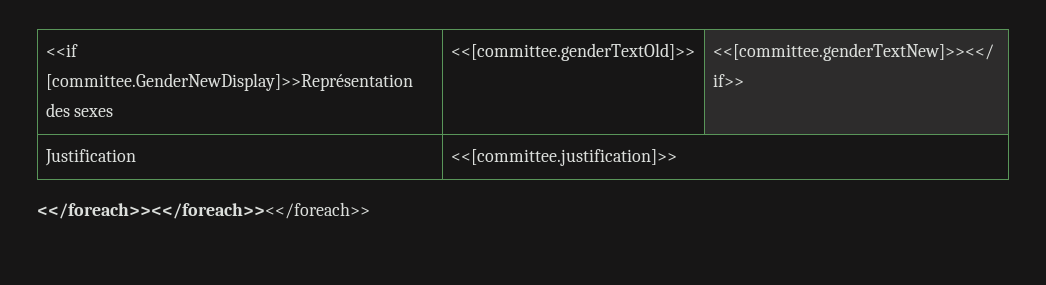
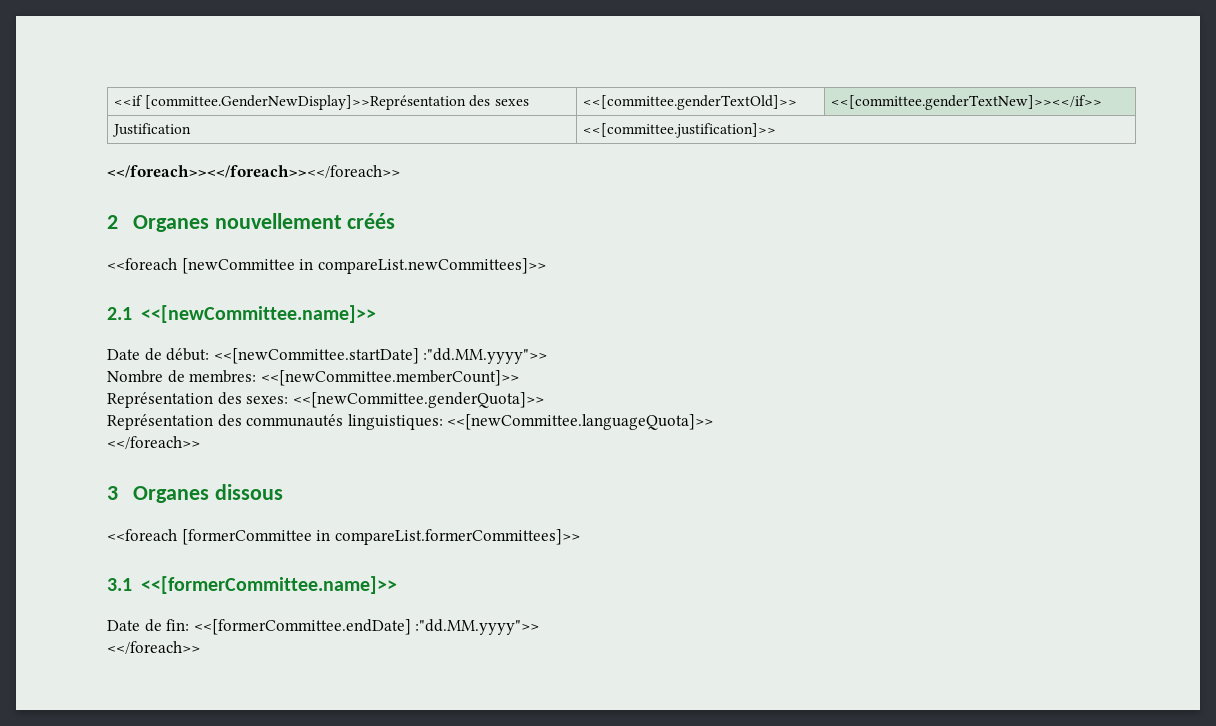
+ 2 Organes nouvellement créés
+ <<foreach [newCommittee in compareList.newCommittees]>>
+ 2.1 <<[newCommittee.name]>>
+ Date de début: <<[newCommittee.startDate] :"dd.MM.yyyy">>
+ Nombre de membres: <<[newCommittee.memberCount]>>
+ Représentation des sexes: <<[newCommittee.genderQuota]>>
+ Représentation des communautés linguistiques: <<[newCommittee.languageQuota]>>
+ <</foreach>>
+ 3 Organes dissous
+ <<foreach [formerCommittee in compareList.formerCommittees]>>
+ 3.1 <<[formerCommittee.name]>>
+ Date de fin: <<[formerCommittee.endDate] :"dd.MM.yyyy">>
+ <</foreach>>

